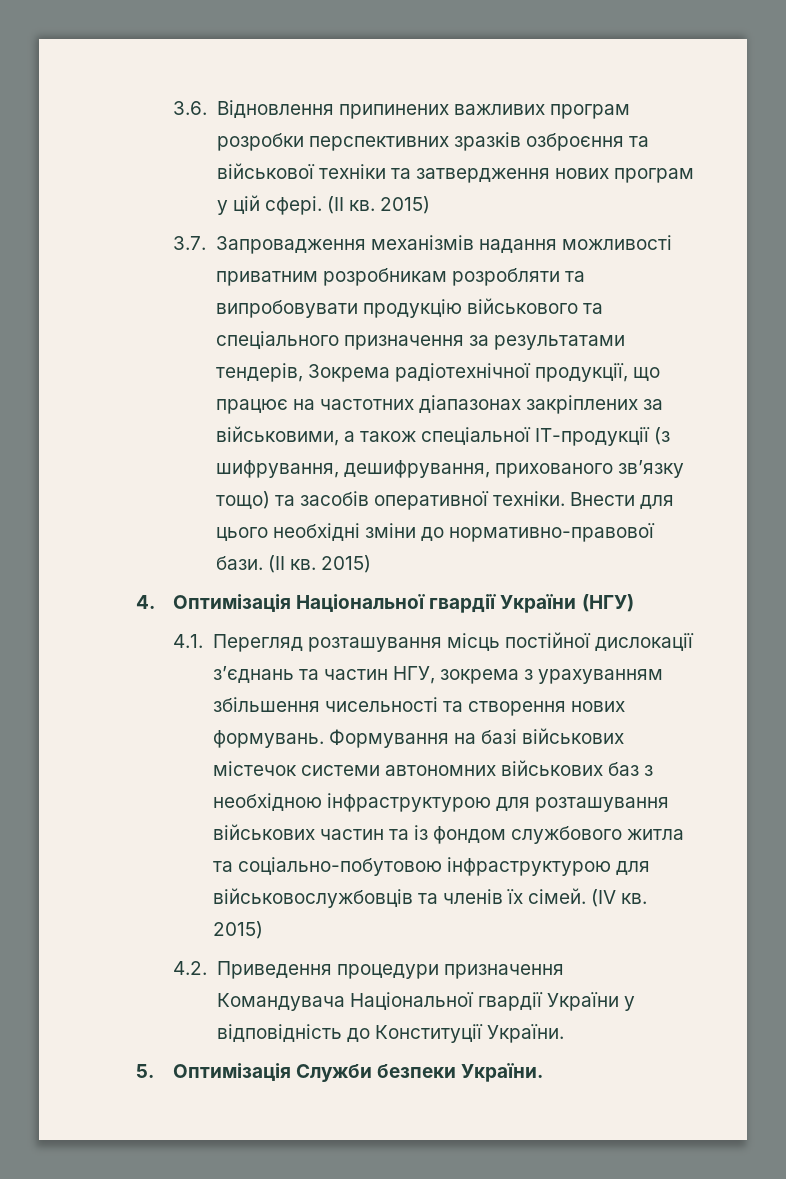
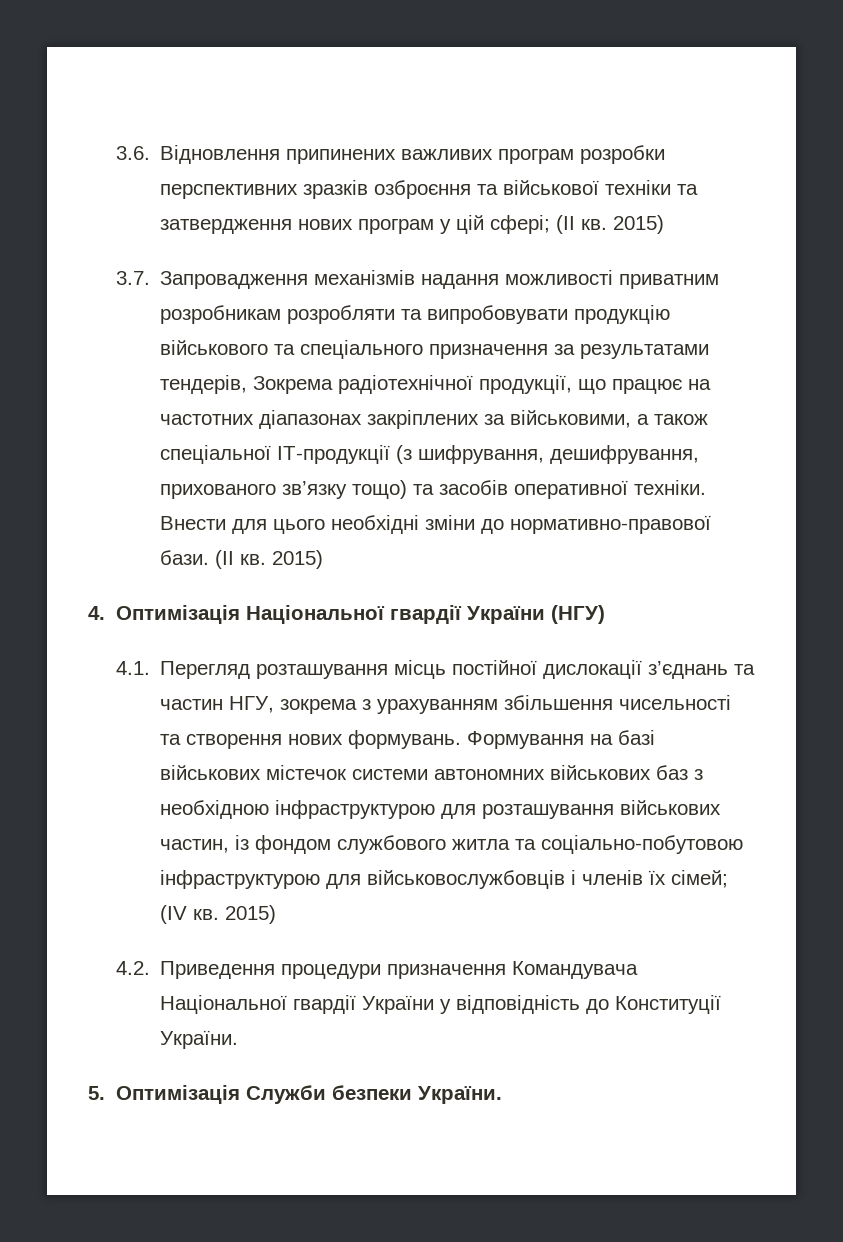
- 3.6. Відновлення припинених важливих програм розробки перспективних зразків озброєння та військової техніки та затвердження нових програм у цій сфері. (IІ кв.
+ 3.6. Відновлення припинених важливих програм розробки перспективних зразків озброєння та військової техніки та затвердження нових програм у цій сфері; (IІ кв.
- Формування на базі військових містечок системи автономних військових баз з необхідною інфраструктурою для розташування військових частин та із фондом службового житла та соціально-побутовою інфраструктурою для військовослужбовців та членів їх сімей. (ІV кв.
+ Формування на базі військових містечок системи автономних військових баз з необхідною інфраструктурою для розташування військових частин, із фондом службового житла та соціально-побутовою інфраструктурою для військовослужбовців i членів їх сімей; (ІV кв.

